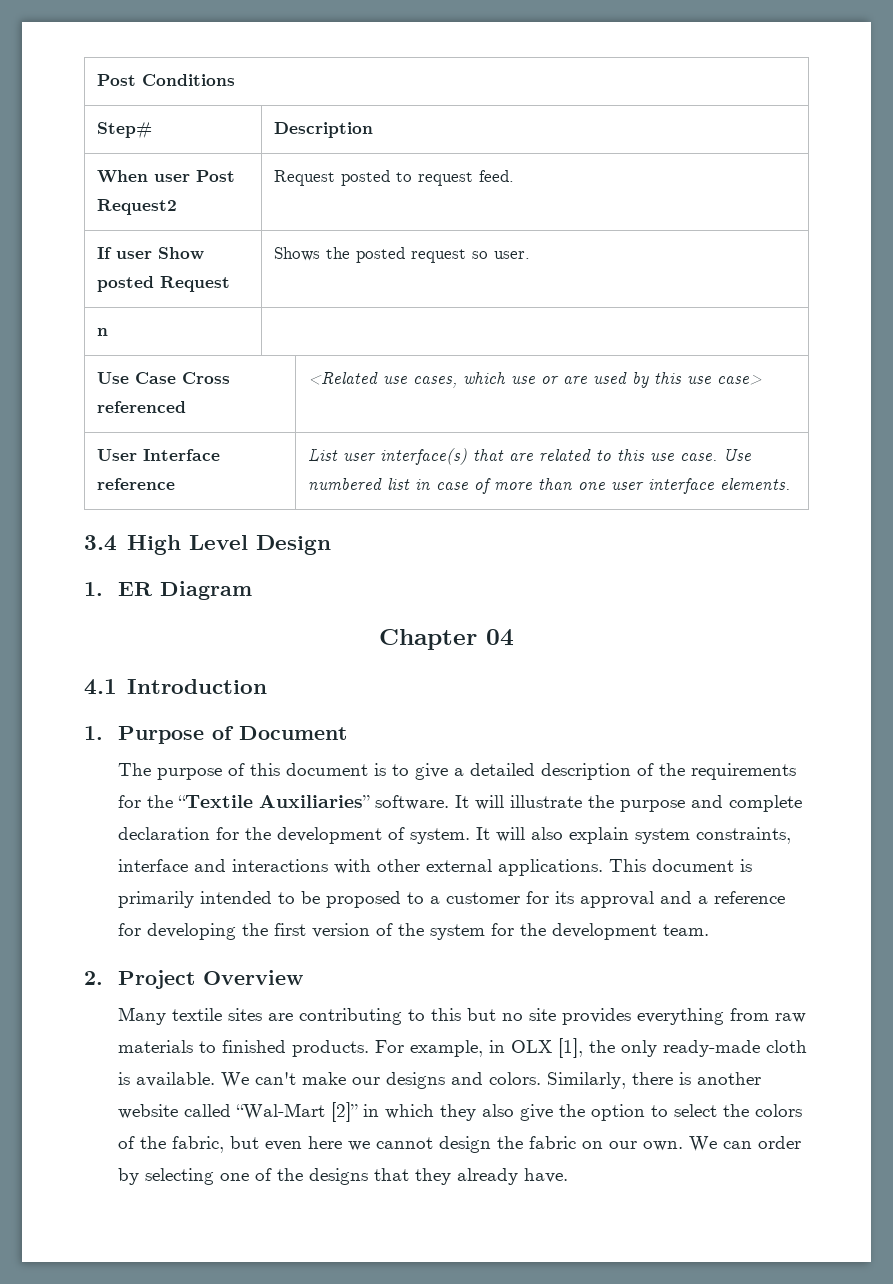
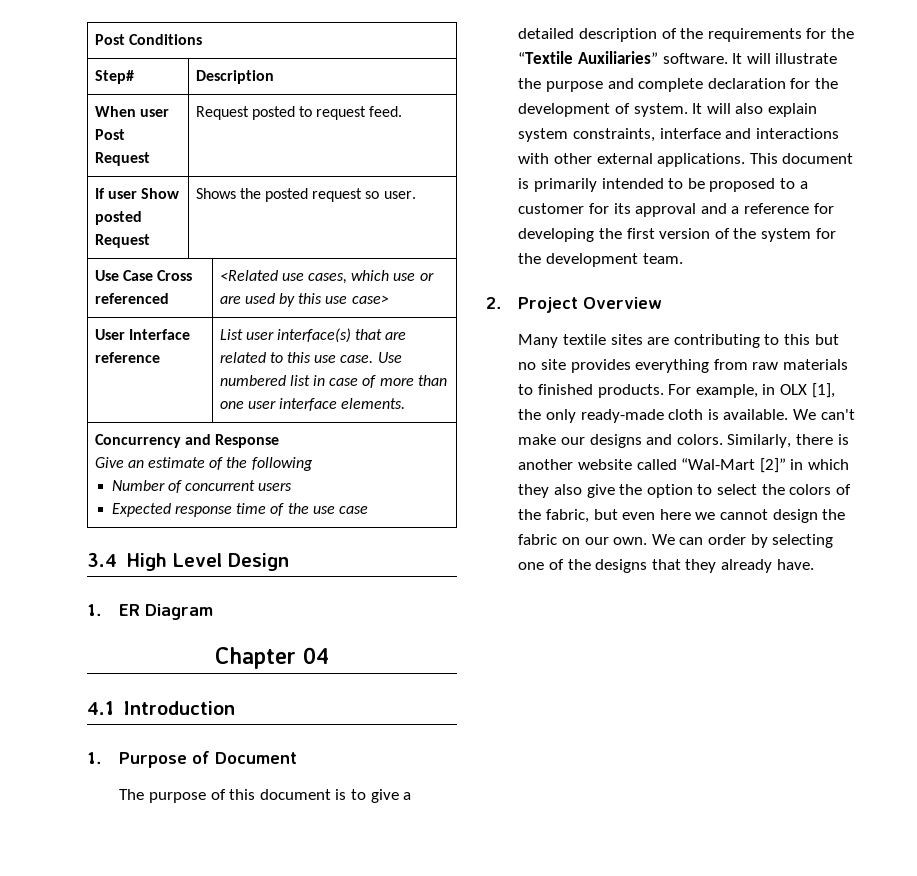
- When user Post Request2 | Request posted to request feed.
+ When user Post Request | Request posted to request feed.
- n |
+ Concurrency and Response
+ Give an estimate of the following
+ Number of concurrent users
+ Expected response time of the use case

